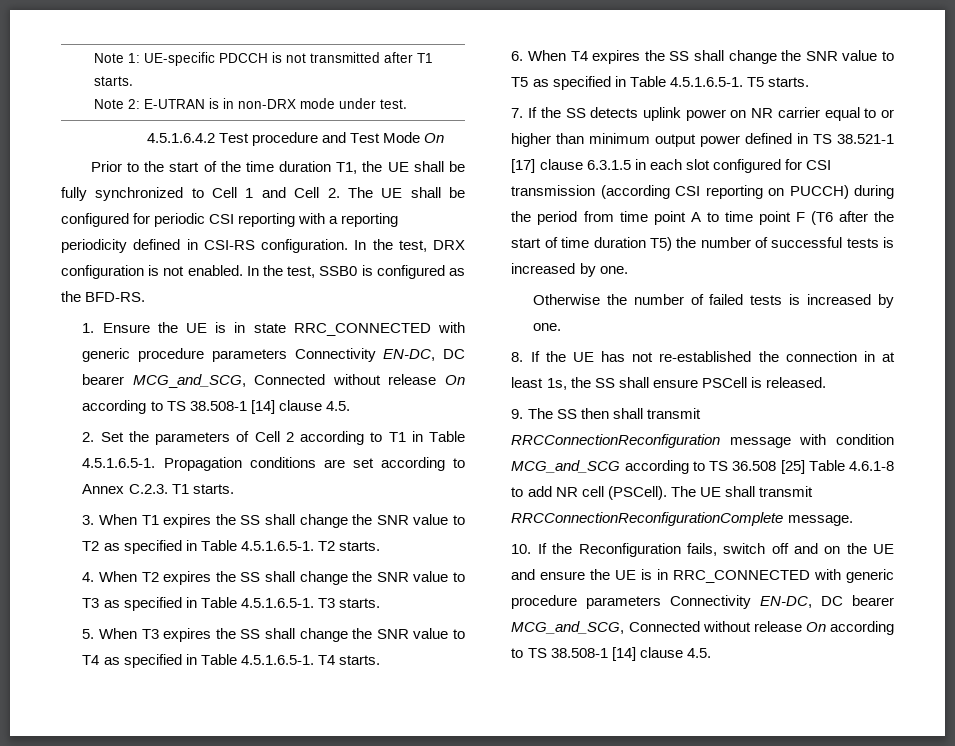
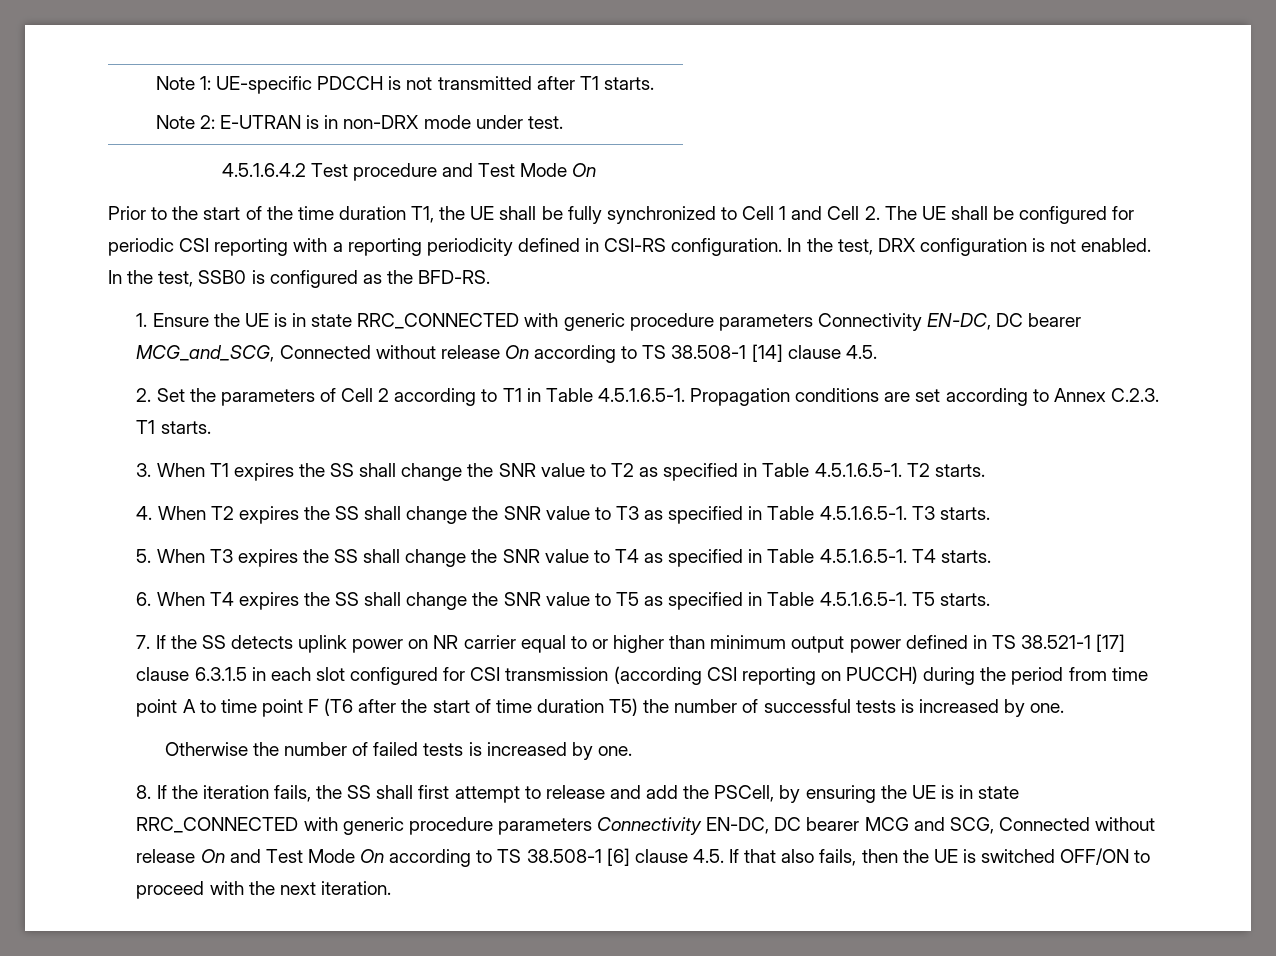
- 8. If the UE has not re-established the connection in at least 1s, the SS shall ensure PSCell is released.
- 9. The SS then shall transmit RRCConnectionReconfiguration message with condition MCG_and_SCG according to TS 36.508 [25] Table 4.6.1-8 to add NR cell (PSCell). The UE shall transmit RRCConnectionReconfigurationComplete message.
- 10. If the Reconfiguration fails, switch off and on the UE and ensure the UE is in RRC_CONNECTED with generic procedure parameters Connectivity EN-DC, DC bearer MCG_and_SCG, Connected without release On according to TS 38.508-1 [14] clause 4.5.
+ 8. If the iteration fails, the SS shall first attempt to release and add the PSCell, by ensuring the UE is in state RRC_CONNECTED with generic procedure parameters Connectivity EN-DC, DC bearer MCG and SCG, Connected without release On and Test Mode On according to TS 38.508-1 [6] clause 4.5. If that also fails, then the UE is switched OFF/ON to proceed with the next iteration.

